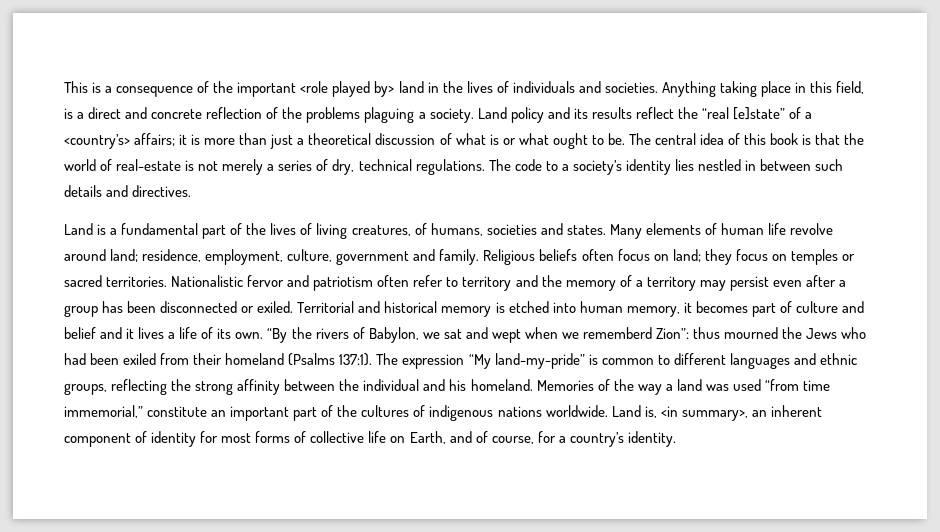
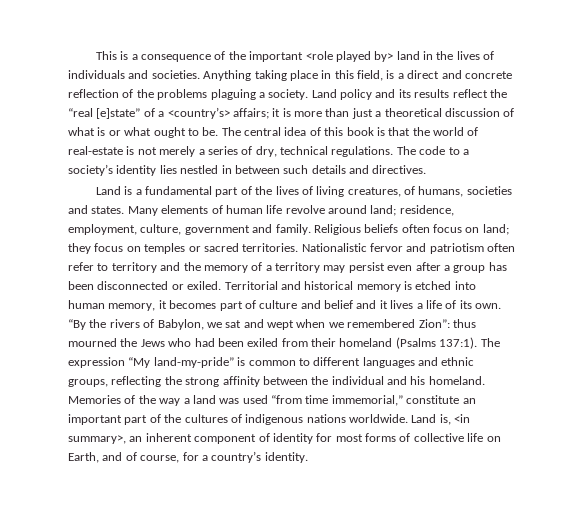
- “By the rivers of Babylon, we sat and wept when we rememberd Zion”: thus mourned the Jews who had been exiled from their homeland (Psalms 137:1).
+ “By the rivers of Babylon, we sat and wept when we remembered Zion”: thus mourned the Jews who had been exiled from their homeland (Psalms 137:1).

